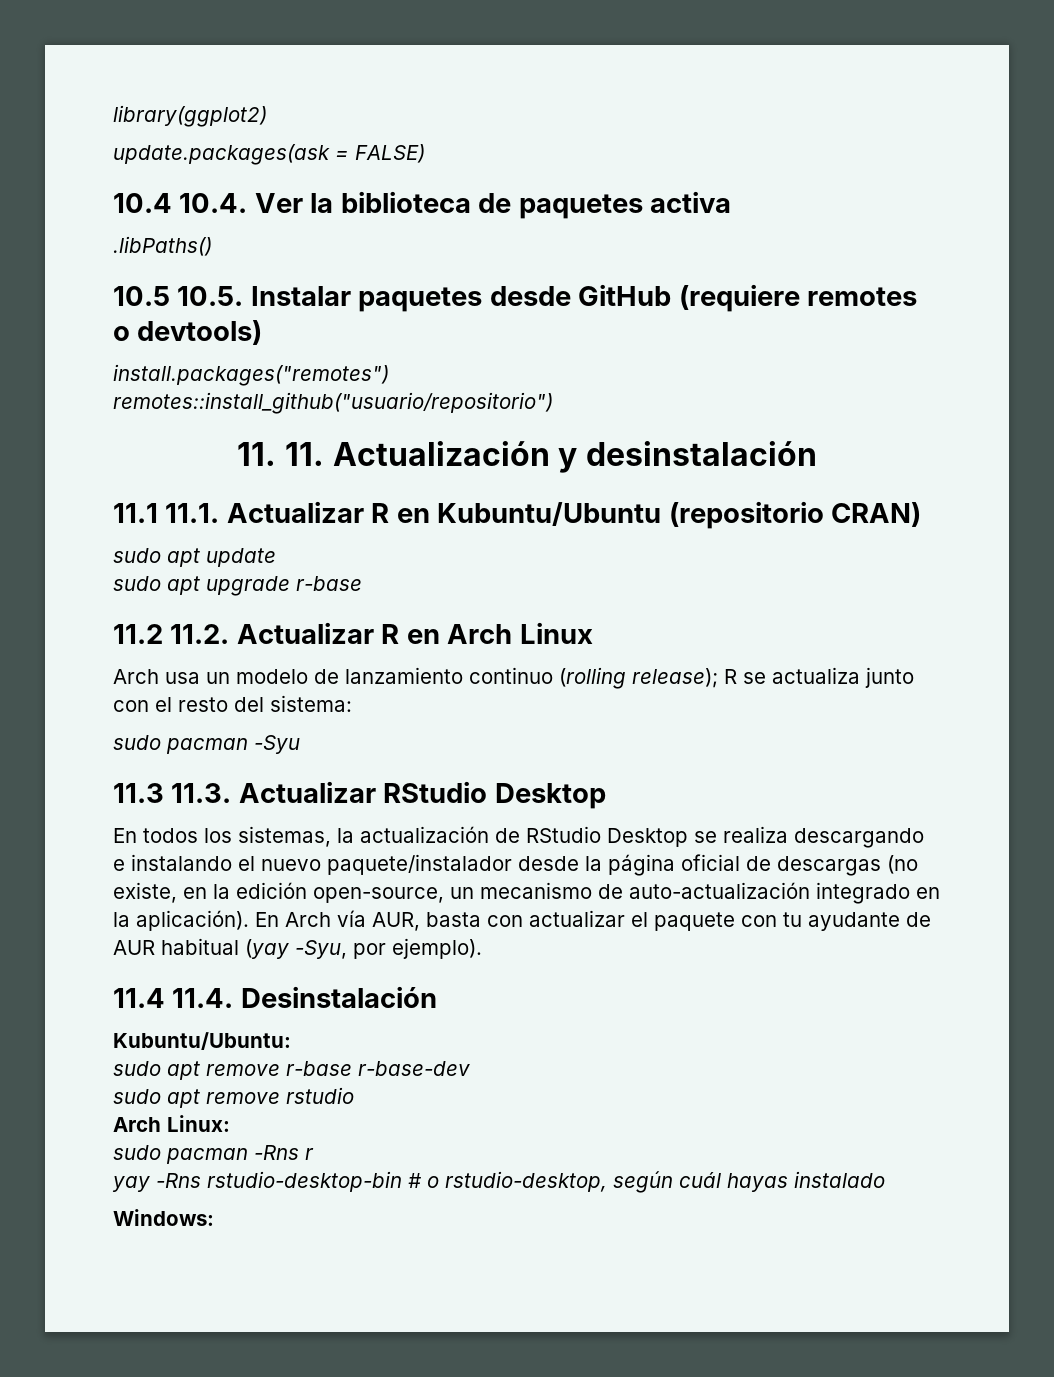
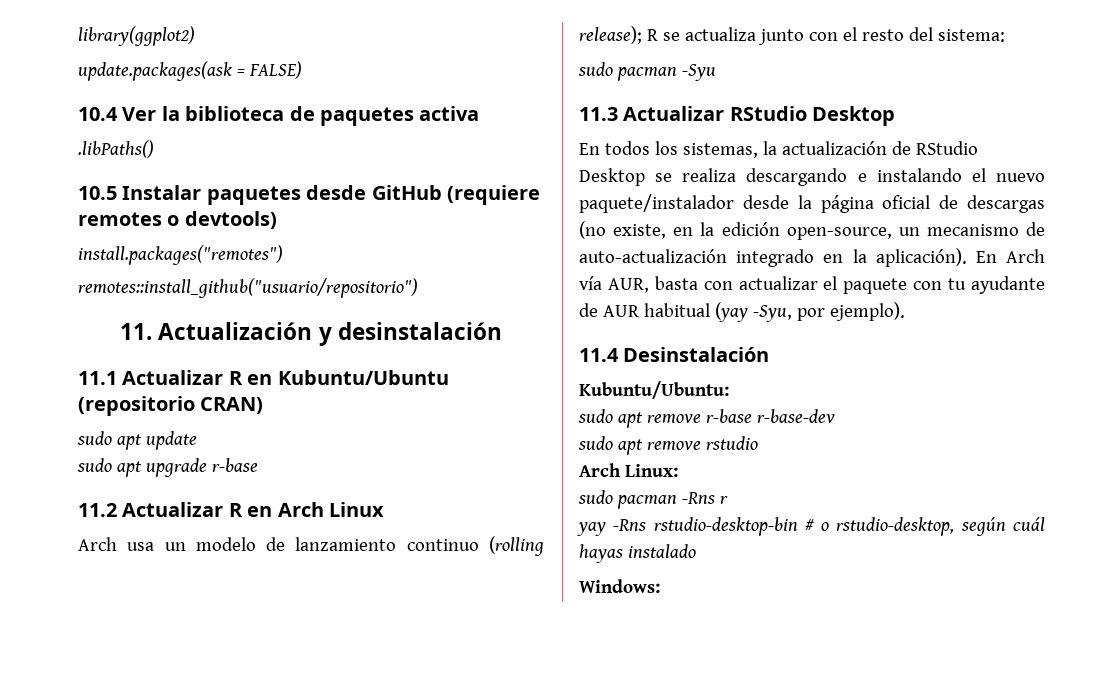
- 10.4 10.4. Ver la biblioteca de paquetes activa
+ 10.4 Ver la biblioteca de paquetes activa
- 10.5 10.5. Instalar paquetes desde GitHub (requiere remotes o devtools)
+ 10.5 Instalar paquetes desde GitHub (requiere remotes o devtools)
- 11. 11. Actualización y desinstalación
+ 11. Actualización y desinstalación
- 11.1 11.1. Actualizar R en Kubuntu/Ubuntu (repositorio CRAN)
+ 11.1 Actualizar R en Kubuntu/Ubuntu (repositorio CRAN)
- 11.2 11.2. Actualizar R en Arch Linux
+ 11.2 Actualizar R en Arch Linux
- 11.3 11.3. Actualizar RStudio Desktop
+ 11.3 Actualizar RStudio Desktop
- 11.4 11.4. Desinstalación
+ 11.4 Desinstalación

